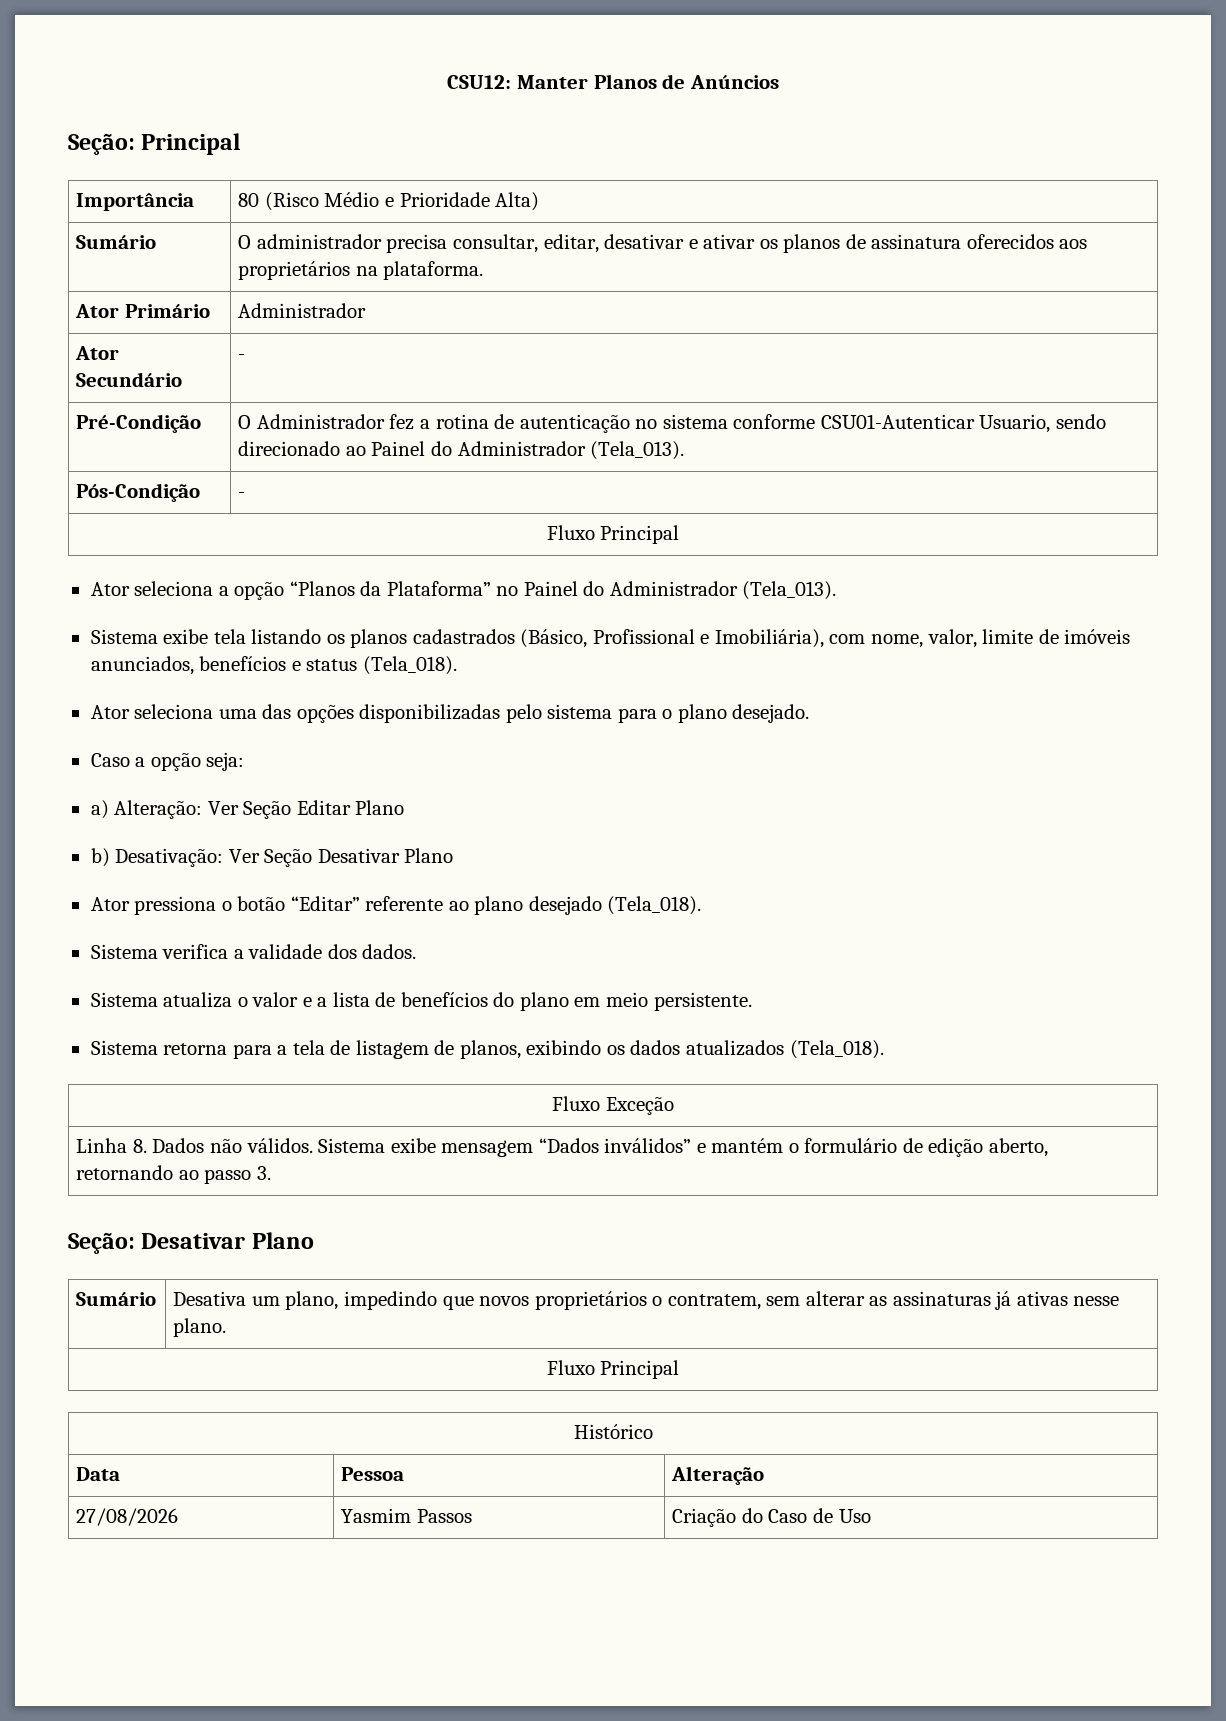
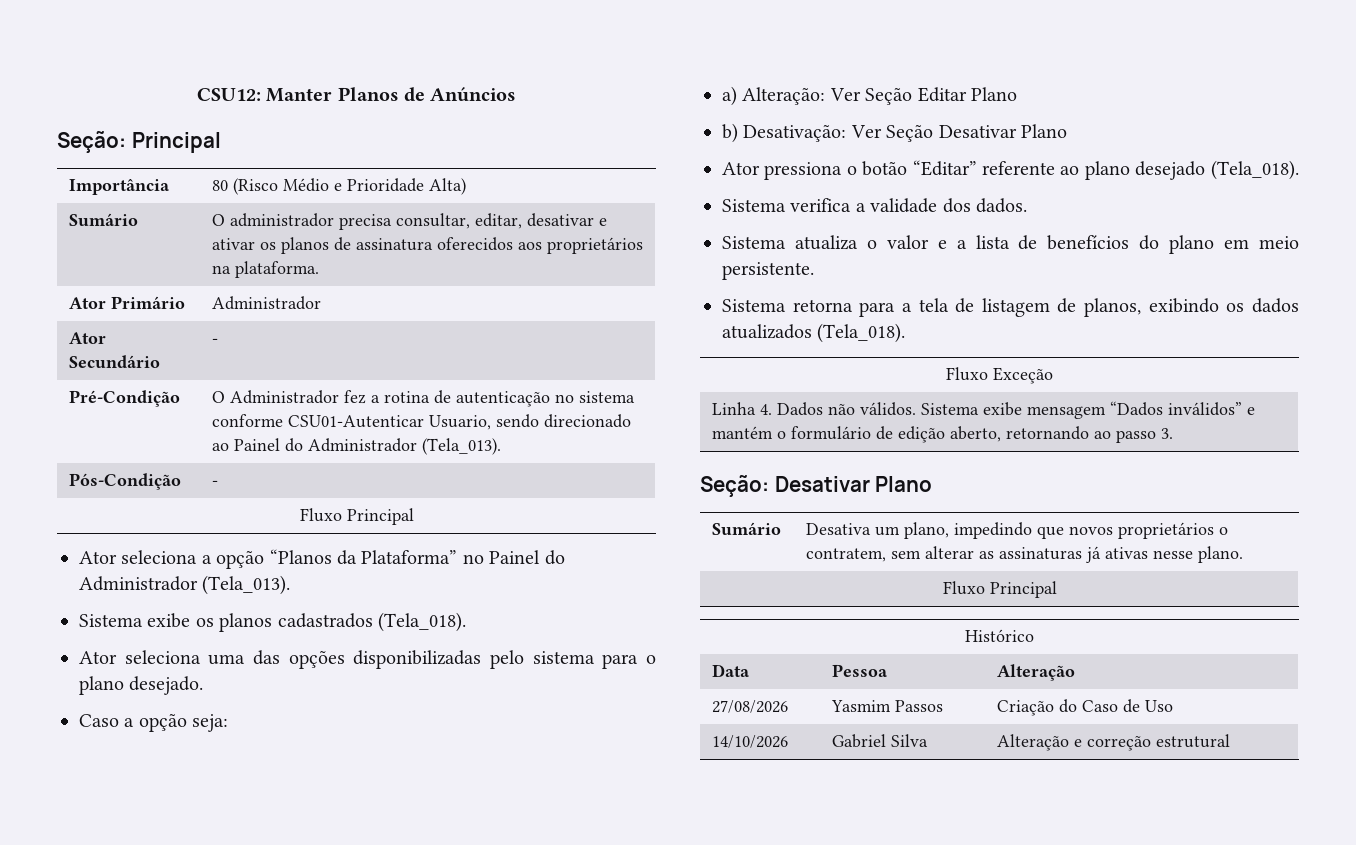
- Sistema exibe tela listando os planos cadastrados (Básico, Profissional e Imobiliária), com nome, valor, limite de imóveis anunciados, benefícios e status (Tela_018).
+ Sistema exibe os planos cadastrados (Tela_018).
- Linha 8. Dados não válidos. Sistema exibe mensagem “Dados inválidos” e mantém o formulário de edição aberto, retornando ao passo 3.
+ Linha 4. Dados não válidos. Sistema exibe mensagem “Dados inválidos” e mantém o formulário de edição aberto, retornando ao passo 3.
+ 14/10/2026 | Gabriel Silva | Alteração e correção estrutural

